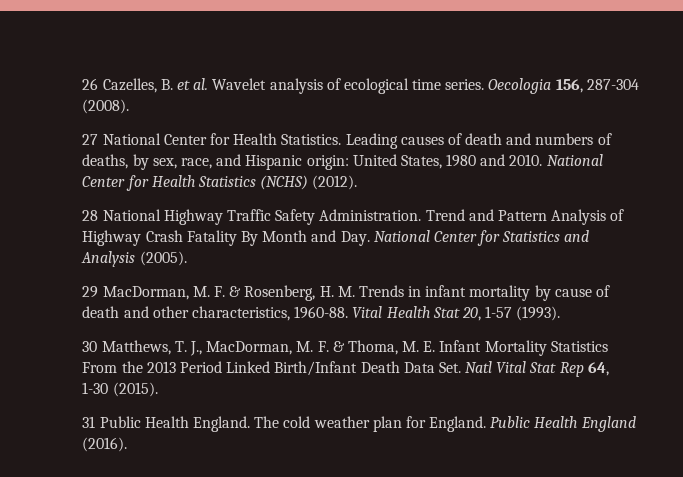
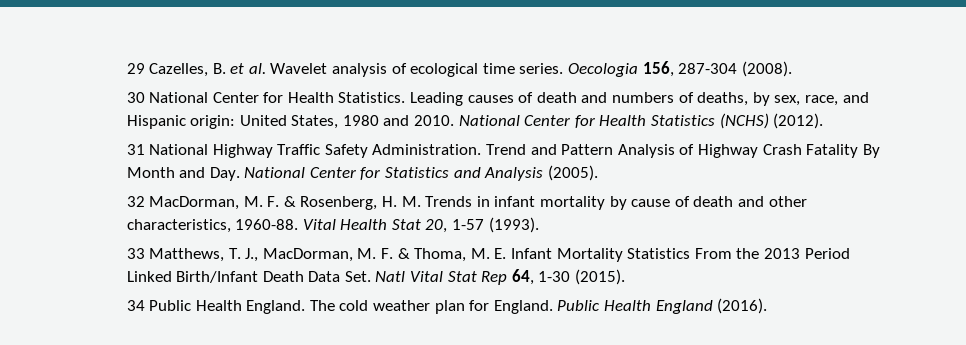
- 26 Cazelles, B. et al. Wavelet analysis of ecological time series.
+ 29 Cazelles, B. et al. Wavelet analysis of ecological time series.
- 27 National Center for Health Statistics.
+ 30 National Center for Health Statistics.
- 28 National Highway Traffic Safety Administration.
+ 31 National Highway Traffic Safety Administration.
- 29 MacDorman, M. F. & Rosenberg, H. M. Trends in infant mortality by cause of death and other characteristics, 1960-88.
+ 32 MacDorman, M. F. & Rosenberg, H. M. Trends in infant mortality by cause of death and other characteristics, 1960-88.
- 30 Matthews, T. J., MacDorman, M. F. & Thoma, M. E. Infant Mortality Statistics From the 2013 Period Linked Birth/Infant Death Data Set. Natl Vital Stat Rep 64, 1-30 (2015).
+ 33 Matthews, T. J., MacDorman, M. F. & Thoma, M. E. Infant Mortality Statistics From the 2013 Period Linked Birth/Infant Death Data Set. Natl Vital Stat Rep 64, 1-30 (2015).
- 31 Public Health England.
+ 34 Public Health England.

